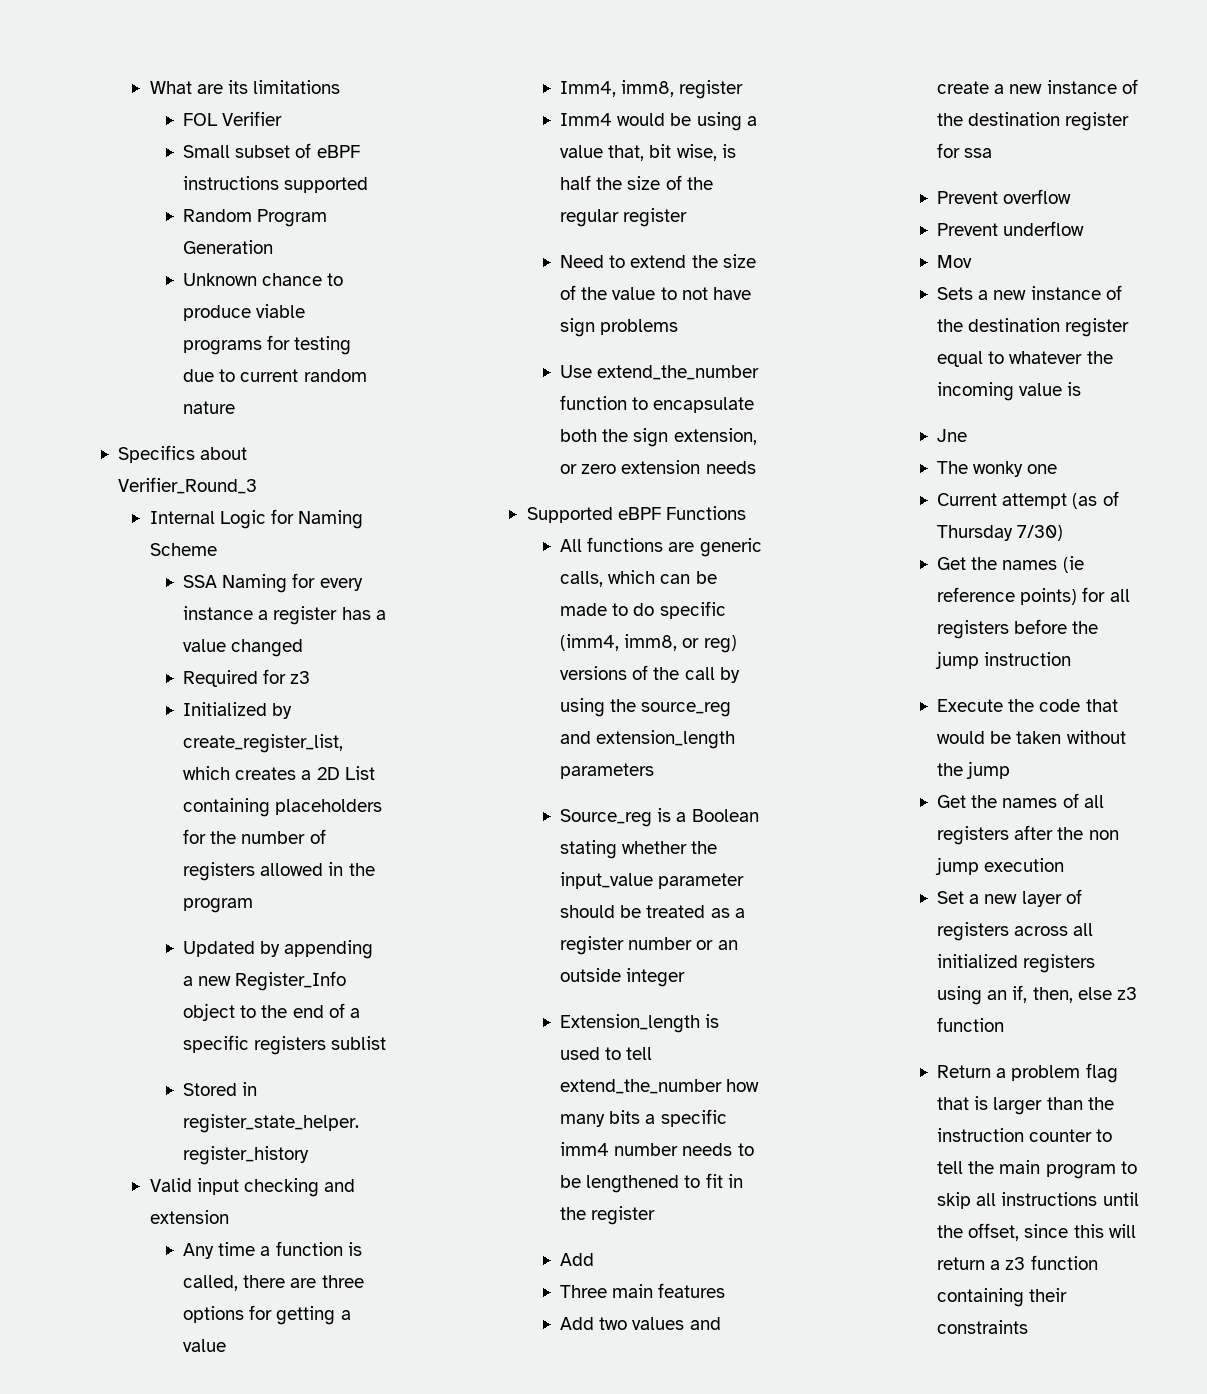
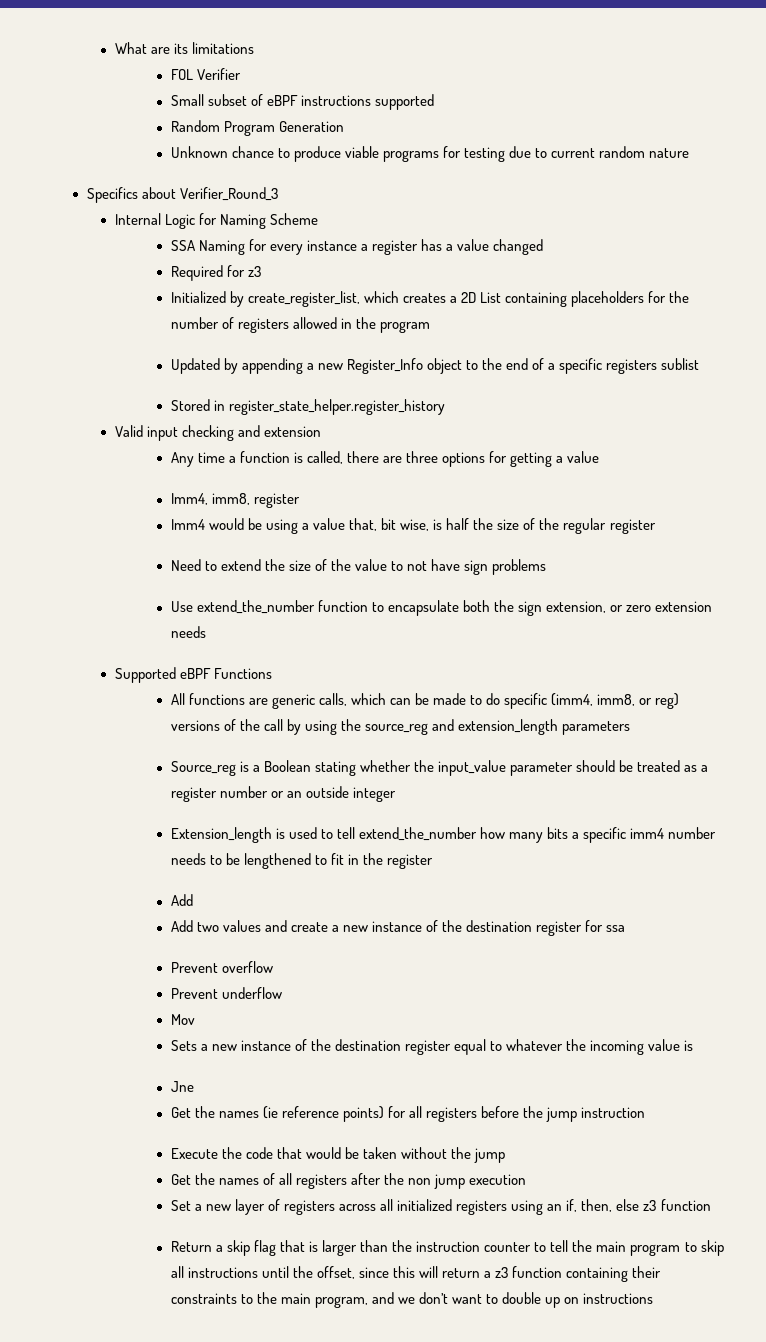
- Three main features
- The wonky one
- Current attempt (as of Thursday 7/30)
- Return a problem flag that is larger than the instruction counter to tell the main program to skip all instructions until the offset, since this will return a z3 function containing their constraints
+ Return a skip flag that is larger than the instruction counter to tell the main program to skip all instructions until the offset, since this will return a z3 function containing their constraints to the main program, and we don’t want to double up on instructions

